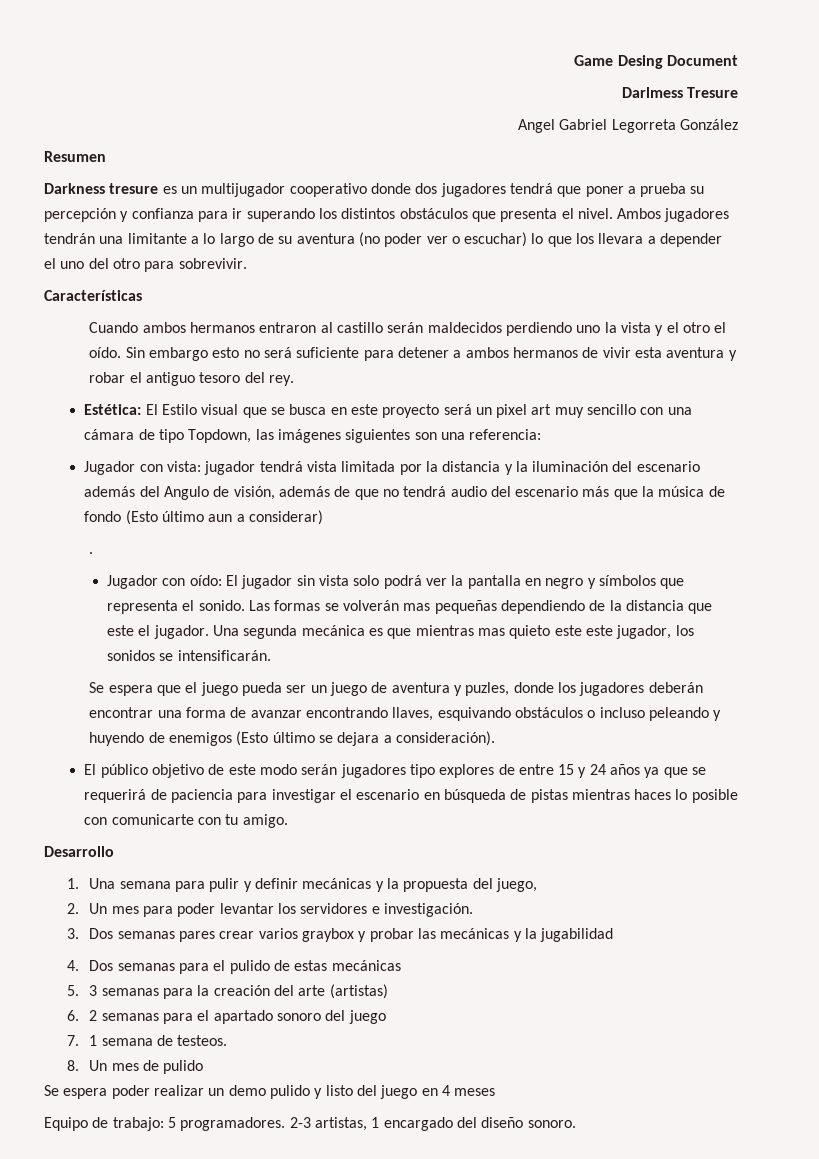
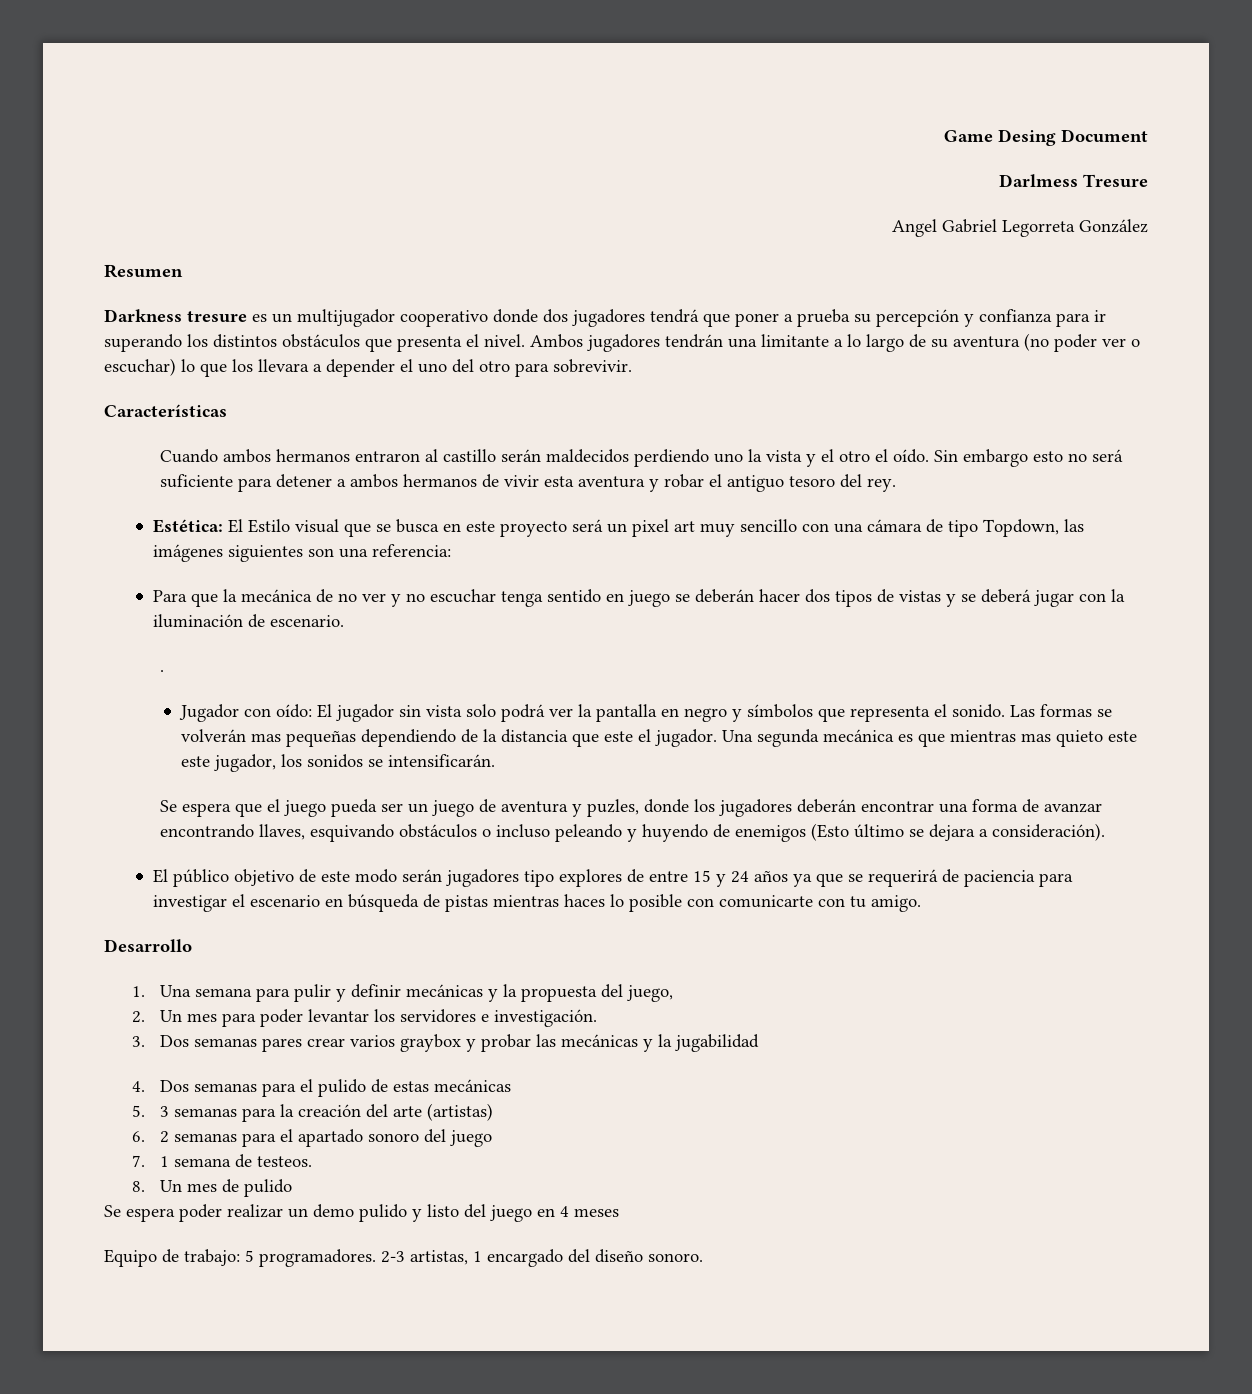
- Jugador con vista: jugador tendrá vista limitada por la distancia y la iluminación del escenario además del Angulo de visión, además de que no tendrá audio del escenario más que la música de fondo (Esto último aun a considerar)
+ Para que la mecánica de no ver y no escuchar tenga sentido en juego se deberán hacer dos tipos de vistas y se deberá jugar con la iluminación de escenario.

